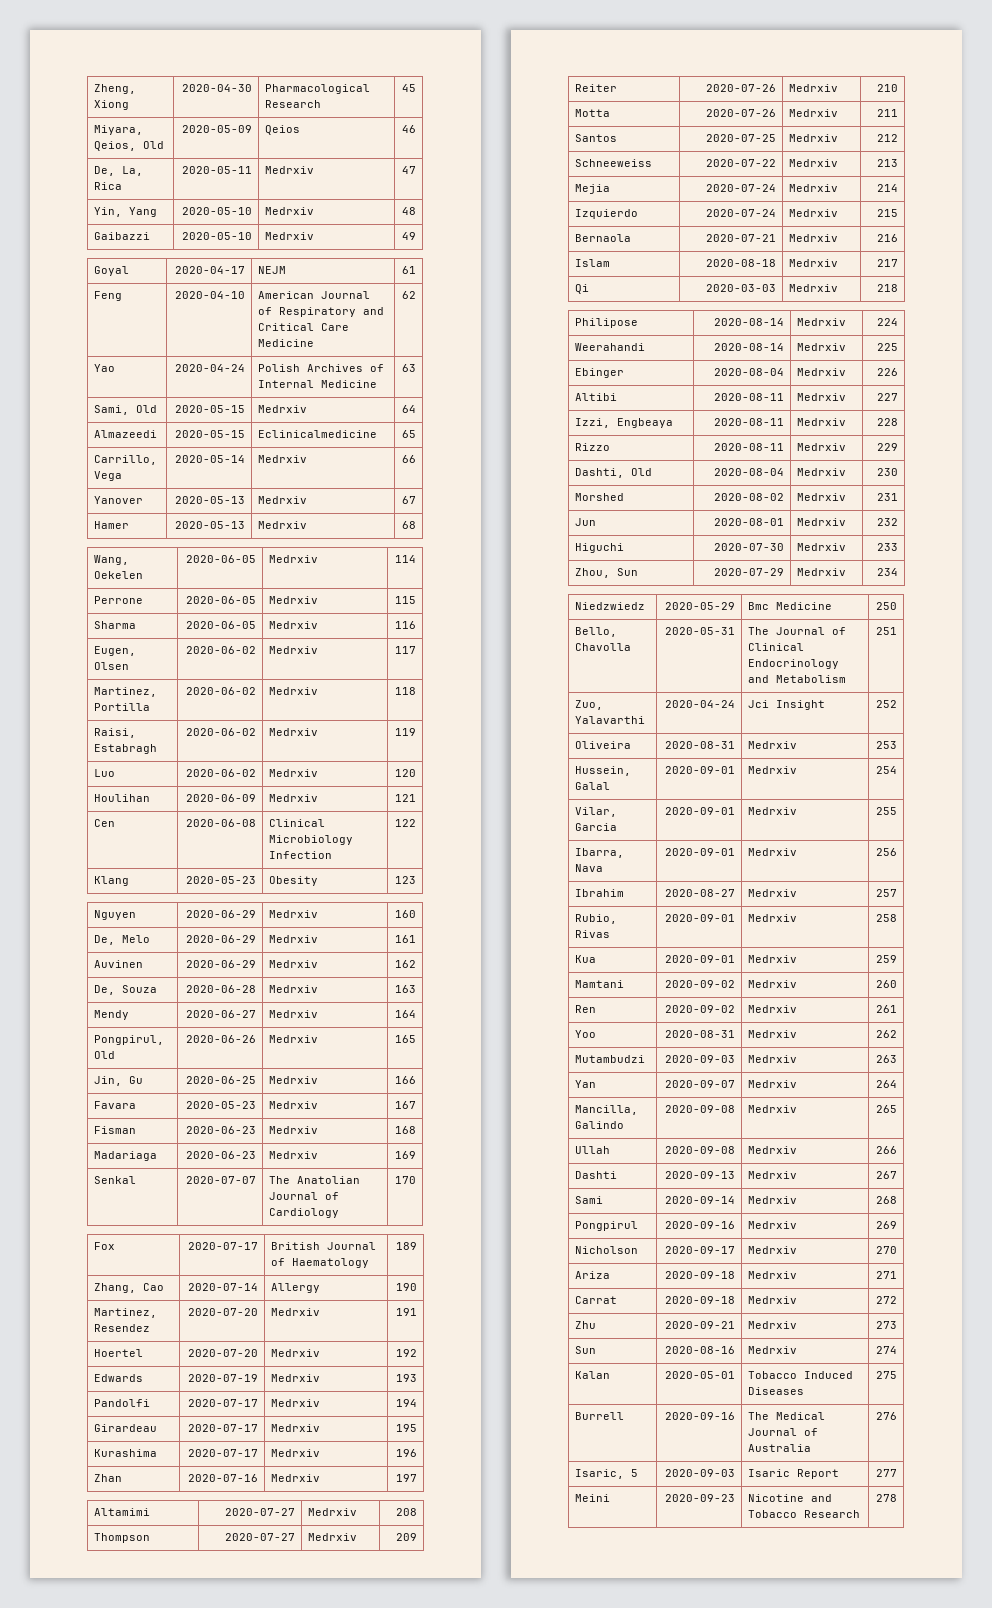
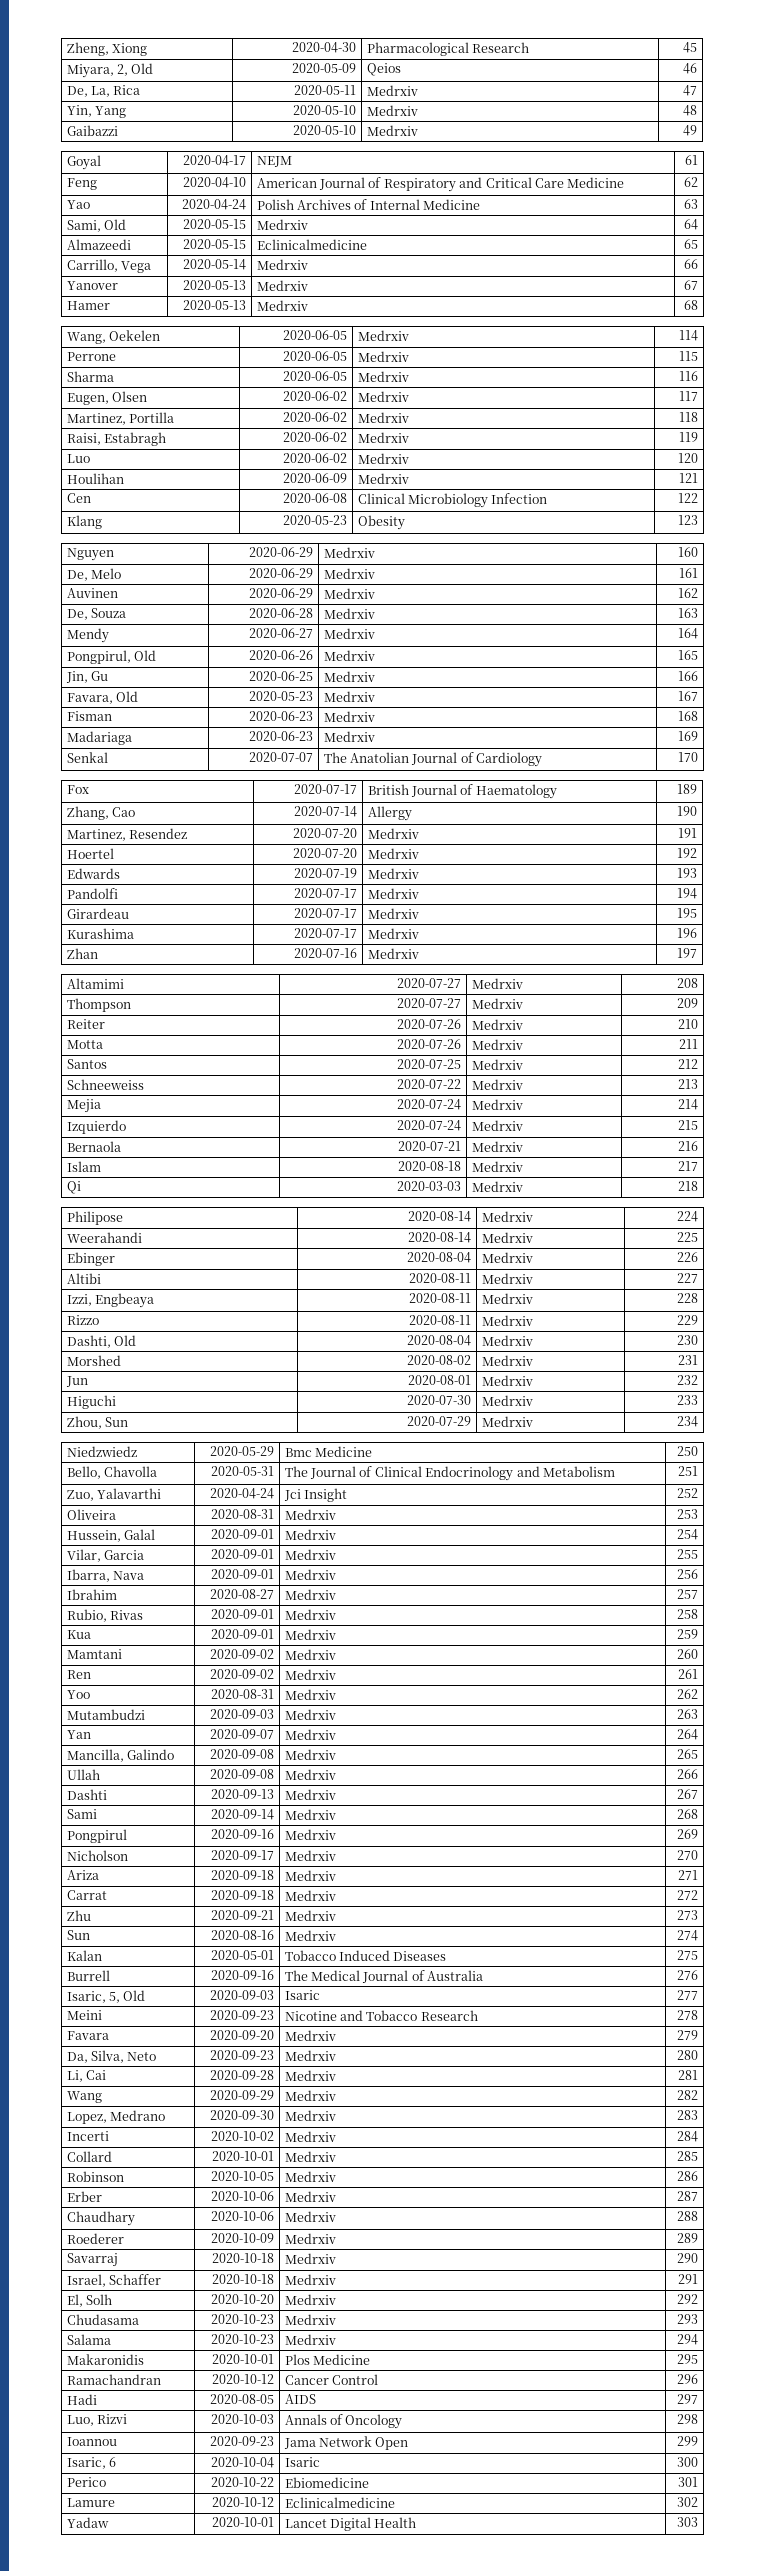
- Miyara, Qeios, Old | 2020-05-09 | Qeios | 46
+ Miyara, 2, Old | 2020-05-09 | Qeios | 46
- Favara | 2020-05-23 | Medrxiv | 167
+ Favara, Old | 2020-05-23 | Medrxiv | 167
- Isaric, 5 | 2020-09-03 | Isaric Report | 277
+ Isaric, 5, Old | 2020-09-03 | Isaric | 277
+ Favara | 2020-09-20 | Medrxiv | 279
+ Da, Silva, Neto | 2020-09-23 | Medrxiv | 280
+ Li, Cai | 2020-09-28 | Medrxiv | 281
+ Wang | 2020-09-29 | Medrxiv | 282
+ Lopez, Medrano | 2020-09-30 | Medrxiv | 283
+ Incerti | 2020-10-02 | Medrxiv | 284
+ Collard | 2020-10-01 | Medrxiv | 285
+ Robinson | 2020-10-05 | Medrxiv | 286
+ Erber | 2020-10-06 | Medrxiv | 287
+ Chaudhary | 2020-10-06 | Medrxiv | 288
+ Roederer | 2020-10-09 | Medrxiv | 289
+ Savarraj | 2020-10-18 | Medrxiv | 290
+ Israel, Schaffer | 2020-10-18 | Medrxiv | 291
+ El, Solh | 2020-10-20 | Medrxiv | 292
+ Chudasama | 2020-10-23 | Medrxiv | 293
+ Salama | 2020-10-23 | Medrxiv | 294
+ Makaronidis | 2020-10-01 | Plos Medicine | 295
+ Ramachandran | 2020-10-12 | Cancer Control | 296
+ Hadi | 2020-08-05 | AIDS | 297
+ Luo, Rizvi | 2020-10-03 | Annals of Oncology | 298
+ Ioannou | 2020-09-23 | Jama Network Open | 299
+ Isaric, 6 | 2020-10-04 | Isaric | 300
+ Perico | 2020-10-22 | Ebiomedicine | 301
+ Lamure | 2020-10-12 | Eclinicalmedicine | 302
+ Yadaw | 2020-10-01 | Lancet Digital Health | 303

